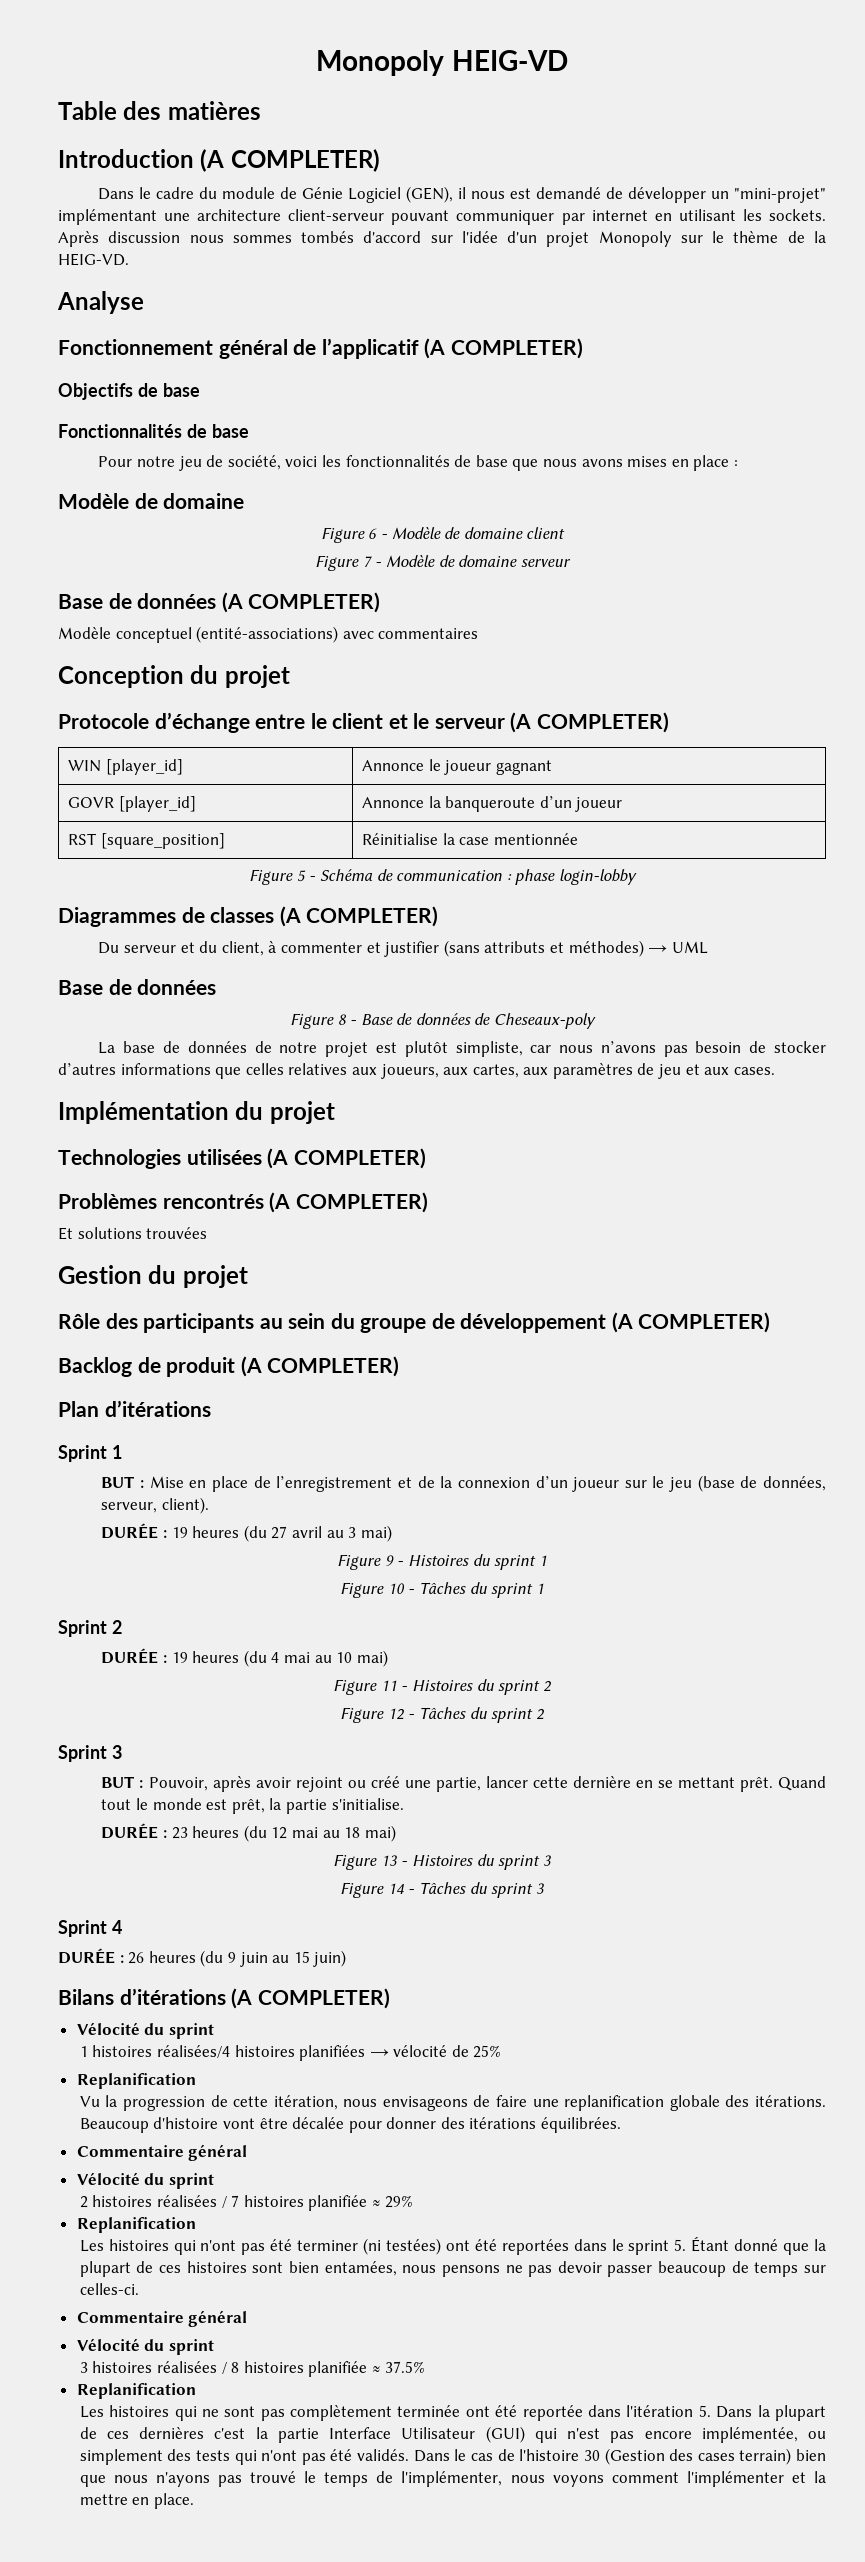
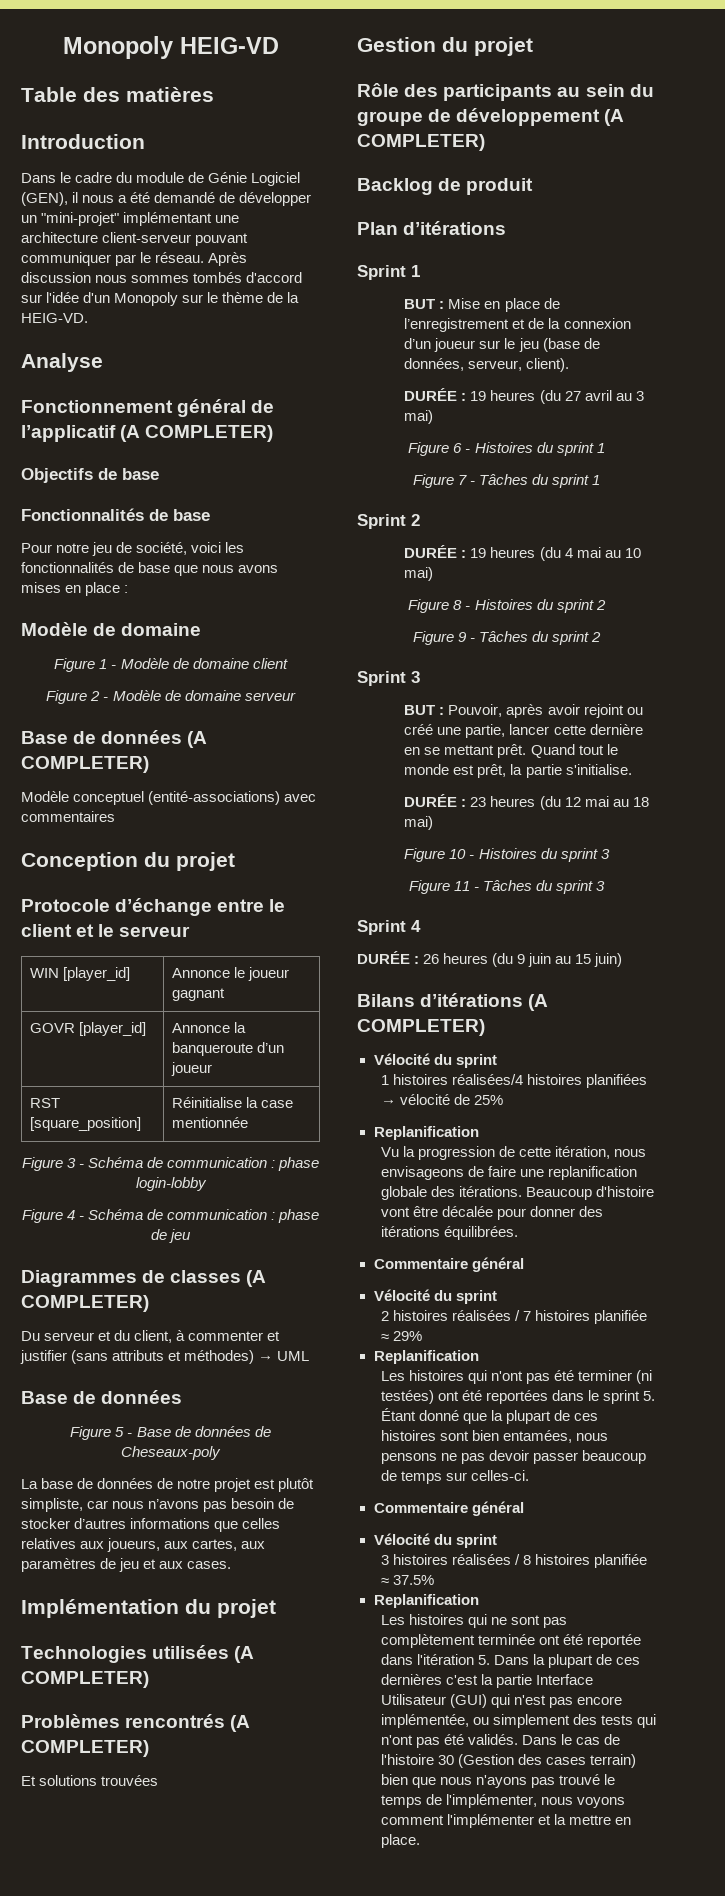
- Introduction (A COMPLETER)
+ Introduction
- Dans le cadre du module de Génie Logiciel (GEN), il nous est demandé de développer un "mini-projet" implémentant une architecture client-serveur pouvant communiquer par internet en utilisant les sockets.
+ Dans le cadre du module de Génie Logiciel (GEN), il nous a été demandé de développer un "mini-projet" implémentant une architecture client-serveur pouvant communiquer par le réseau.
- Après discussion nous sommes tombés d'accord sur l'idée d'un projet Monopoly sur le thème de la HEIG-VD.
+ Après discussion nous sommes tombés d'accord sur l'idée d'un Monopoly sur le thème de la HEIG-VD.
- Figure 6 - Modèle de domaine client
+ Figure 1 - Modèle de domaine client
- Figure 7 - Modèle de domaine serveur
+ Figure 2 - Modèle de domaine serveur
- Protocole d’échange entre le client et le serveur (A COMPLETER)
+ Protocole d’échange entre le client et le serveur
- Figure 5 - Schéma de communication : phase login-lobby
+ Figure 3 - Schéma de communication : phase login-lobby
+ Figure 4 - Schéma de communication : phase de jeu
- Figure 8 - Base de données de Cheseaux-poly
+ Figure 5 - Base de données de Cheseaux-poly
- Backlog de produit (A COMPLETER)
+ Backlog de produit
- Figure 9 - Histoires du sprint 1
+ Figure 6 - Histoires du sprint 1
- Figure 10 - Tâches du sprint 1
+ Figure 7 - Tâches du sprint 1
- Figure 11 - Histoires du sprint 2
+ Figure 8 - Histoires du sprint 2
- Figure 12 - Tâches du sprint 2
+ Figure 9 - Tâches du sprint 2
- Figure 13 - Histoires du sprint 3
+ Figure 10 - Histoires du sprint 3
- Figure 14 - Tâches du sprint 3
+ Figure 11 - Tâches du sprint 3

